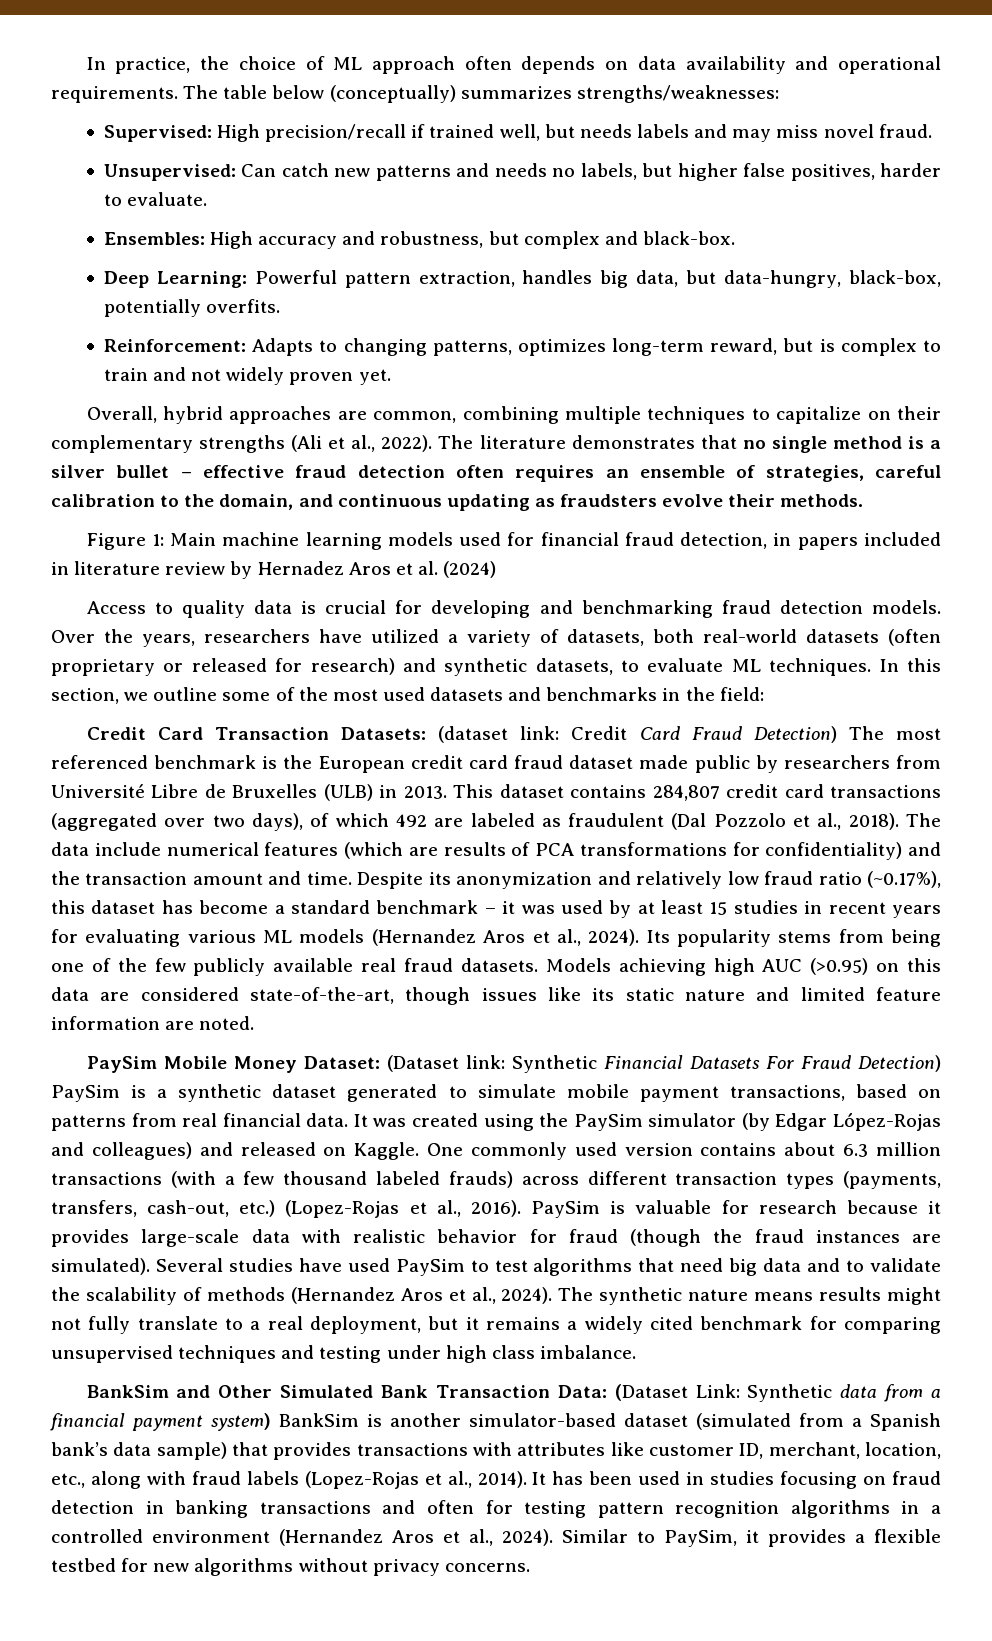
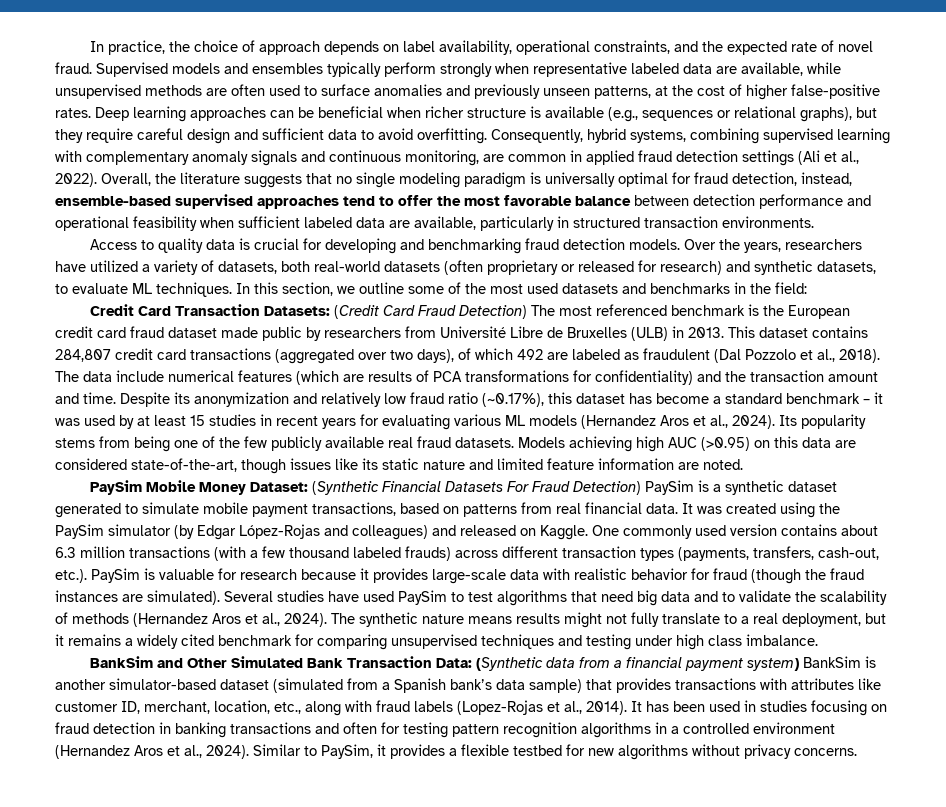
- In practice, the choice of ML approach often depends on data availability and operational requirements. The table below (conceptually) summarizes strengths/weaknesses:
- Supervised: High precision/recall if trained well, but needs labels and may miss novel fraud.
- Unsupervised: Can catch new patterns and needs no labels, but higher false positives, harder to evaluate.
- Ensembles: High accuracy and robustness, but complex and black-box.
- Deep Learning: Powerful pattern extraction, handles big data, but data-hungry, black-box, potentially overfits.
- Reinforcement: Adapts to changing patterns, optimizes long-term reward, but is complex to train and not widely proven yet.
- Overall, hybrid approaches are common, combining multiple techniques to capitalize on their complementary strengths (Ali et al., 2022). The literature demonstrates that no single method is a silver bullet – effective fraud detection often requires an ensemble of strategies, careful calibration to the domain, and continuous updating as fraudsters evolve their methods.
- Figure 1: Main machine learning models used for financial fraud detection, in papers included in literature review by Hernadez Aros et al. (2024)
+ In practice, the choice of approach depends on label availability, operational constraints, and the expected rate of novel fraud. Supervised models and ensembles typically perform strongly when representative labeled data are available, while unsupervised methods are often used to surface anomalies and previously unseen patterns, at the cost of higher false-positive rates. Deep learning approaches can be beneficial when richer structure is available (e.g., sequences or relational graphs), but they require careful design and sufficient data to avoid overfitting. Consequently, hybrid systems, combining supervised learning with complementary anomaly signals and continuous monitoring, are common in applied fraud detection settings (Ali et al., 2022). Overall, the literature suggests that no single modeling paradigm is universally optimal for fraud detection, instead, ensemble-based supervised approaches tend to offer the most favorable balance between detection performance and operational feasibility when sufficient labeled data are available, particularly in structured transaction environments.
- Credit Card Transaction Datasets: (dataset link: Credit Card Fraud Detection) The most referenced benchmark is the European credit card fraud dataset made public by researchers from Université Libre de Bruxelles (ULB) in 2013.
+ Credit Card Transaction Datasets: (Credit Card Fraud Detection) The most referenced benchmark is the European credit card fraud dataset made public by researchers from Université Libre de Bruxelles (ULB) in 2013.
- PaySim Mobile Money Dataset: (Dataset link: Synthetic Financial Datasets For Fraud Detection) PaySim is a synthetic dataset generated to simulate mobile payment transactions, based on patterns from real financial data.
+ PaySim Mobile Money Dataset: (Synthetic Financial Datasets For Fraud Detection) PaySim is a synthetic dataset generated to simulate mobile payment transactions, based on patterns from real financial data.
- One commonly used version contains about 6.3 million transactions (with a few thousand labeled frauds) across different transaction types (payments, transfers, cash-out, etc.) (Lopez-Rojas et al., 2016). PaySim is valuable for research because it provides large-scale data with realistic behavior for fraud (though the fraud instances are simulated).
+ One commonly used version contains about 6.3 million transactions (with a few thousand labeled frauds) across different transaction types (payments, transfers, cash-out, etc.). PaySim is valuable for research because it provides large-scale data with realistic behavior for fraud (though the fraud instances are simulated).
- BankSim and Other Simulated Bank Transaction Data: (Dataset Link: Synthetic data from a financial payment system) BankSim is another simulator-based dataset (simulated from a Spanish bank’s data sample) that provides transactions with attributes like customer ID, merchant, location, etc., along with fraud labels (Lopez-Rojas et al., 2014).
+ BankSim and Other Simulated Bank Transaction Data: (Synthetic data from a financial payment system) BankSim is another simulator-based dataset (simulated from a Spanish bank’s data sample) that provides transactions with attributes like customer ID, merchant, location, etc., along with fraud labels (Lopez-Rojas et al., 2014).

